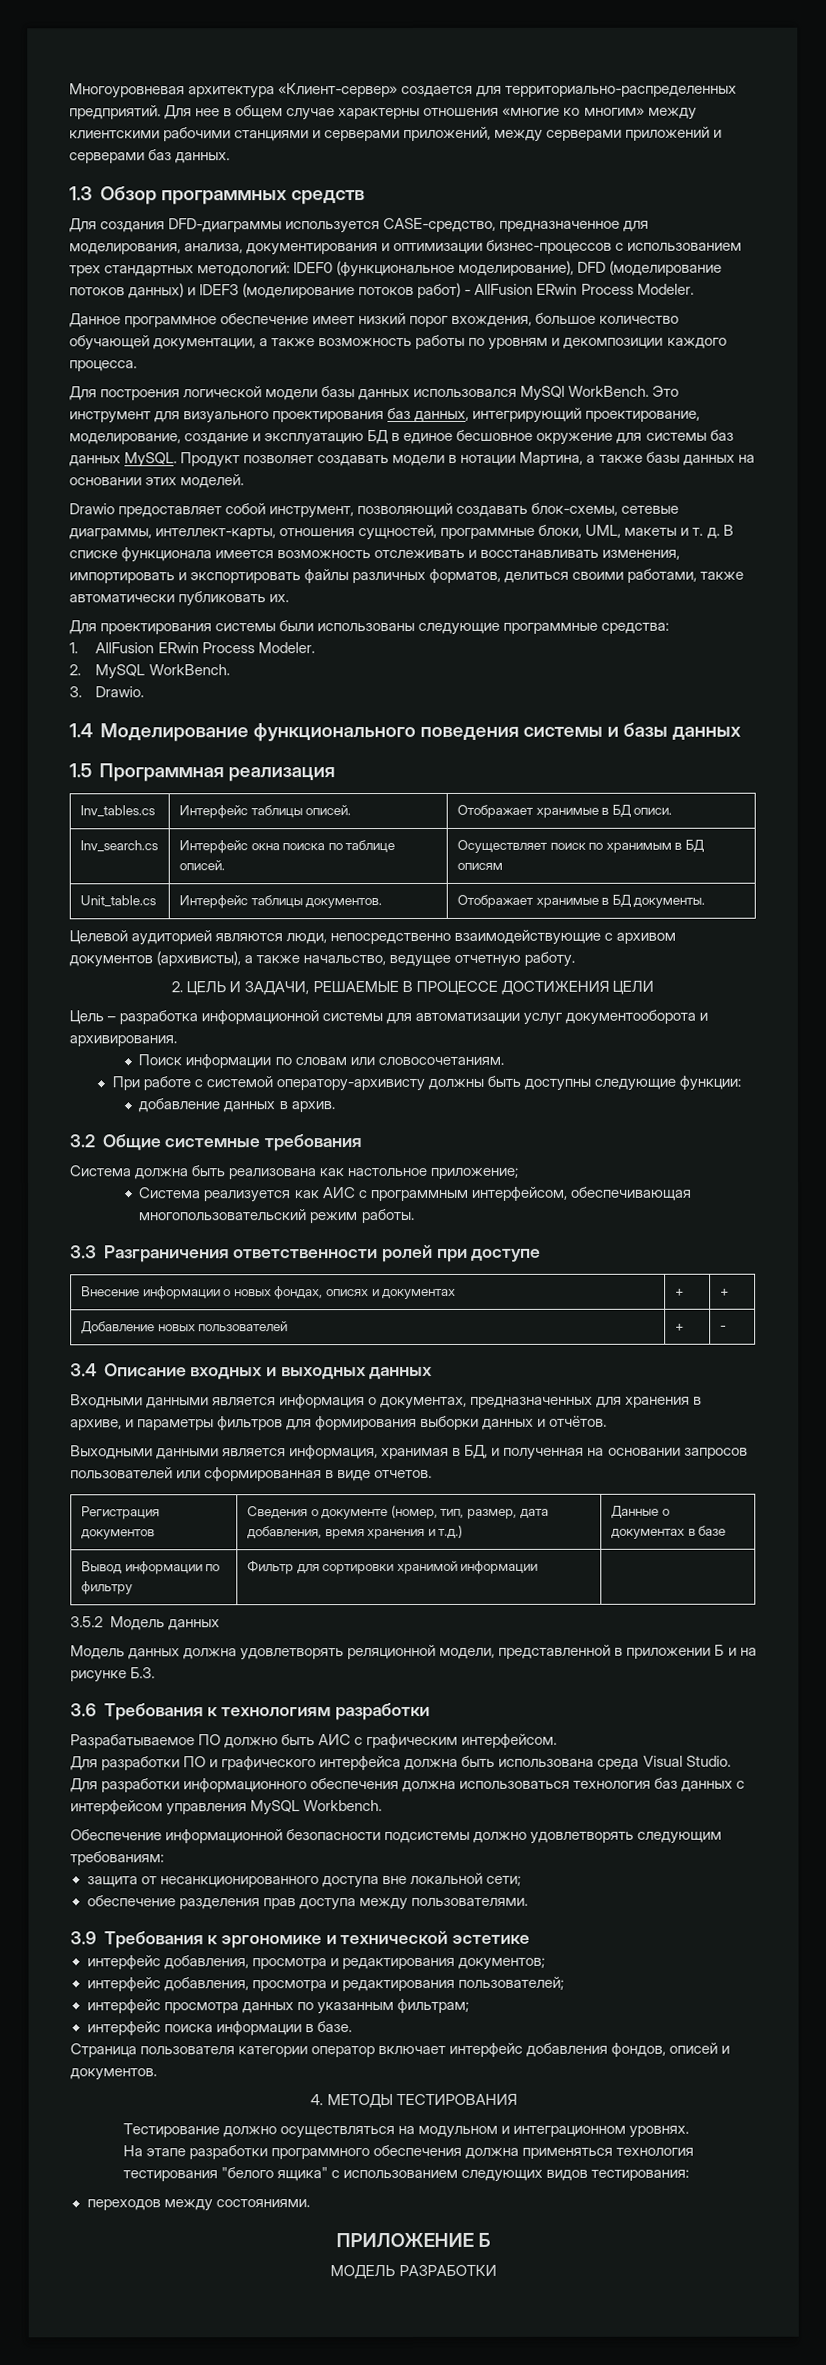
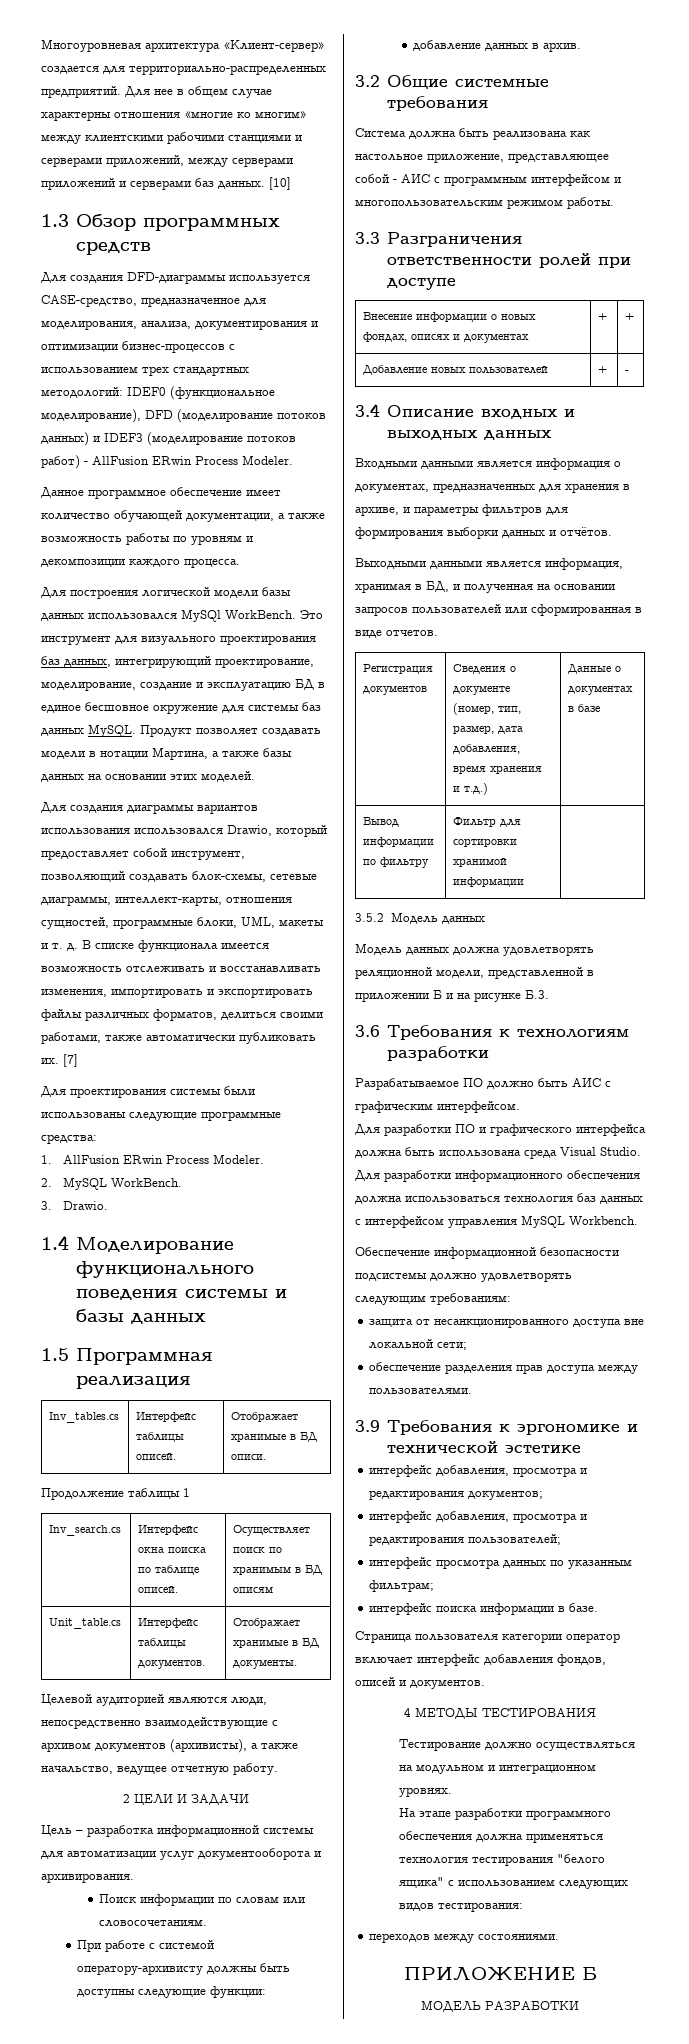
+ [10]
- Данное программное обеспечение имеет низкий порог вхождения, большое количество обучающей документации, а также возможность работы по уровням и декомпозиции каждого процесса.
+ Данное программное обеспечение имеет количество обучающей документации, а также возможность работы по уровням и декомпозиции каждого процесса.
- Drawio предоставляет собой инструмент, позволяющий создавать блок-схемы, сетевые диаграммы, интеллект-карты, отношения сущностей, программные блоки, UML, макеты и т. д.
+ Для создания диаграммы вариантов использования использовался Drawio, который предоставляет собой инструмент, позволяющий создавать блок-схемы, сетевые диаграммы, интеллект-карты, отношения сущностей, программные блоки, UML, макеты и т. д.
+ [7]
+ Продолжение таблицы 1
- 2. ЦЕЛЬ И ЗАДАЧИ, РЕШАЕМЫЕ В ПРОЦЕССЕ ДОСТИЖЕНИЯ ЦЕЛИ
+ 2 ЦЕЛИ И ЗАДАЧИ
- Система должна быть реализована как настольное приложение;
- Система реализуется как АИС с программным интерфейсом, обеспечивающая многопользовательский режим работы.
+ Система должна быть реализована как настольное приложение, представляющее собой - АИС с программным интерфейсом и многопользовательским режимом работы.
- 4. МЕТОДЫ ТЕСТИРОВАНИЯ
+ 4 МЕТОДЫ ТЕСТИРОВАНИЯ

